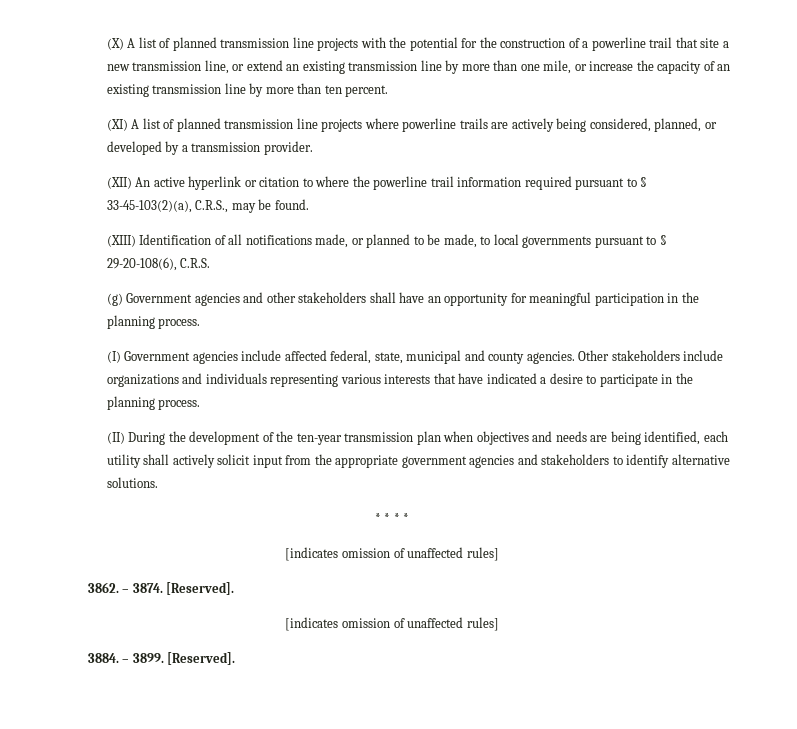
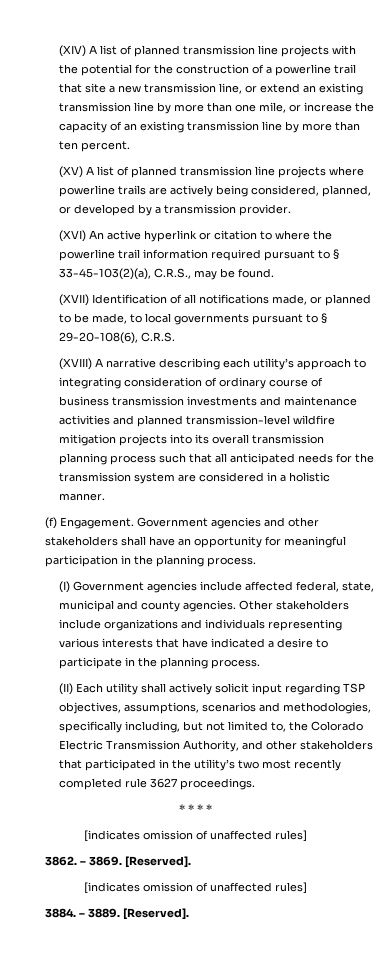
- (X) A list of planned transmission line projects with the potential for the construction of a powerline trail that site a new transmission line, or extend an existing transmission line by more than one mile, or increase the capacity of an existing transmission line by more than ten percent.
+ (XIV) A list of planned transmission line projects with the potential for the construction of a powerline trail that site a new transmission line, or extend an existing transmission line by more than one mile, or increase the capacity of an existing transmission line by more than ten percent.
- (XI) A list of planned transmission line projects where powerline trails are actively being considered, planned, or developed by a transmission provider.
+ (XV) A list of planned transmission line projects where powerline trails are actively being considered, planned, or developed by a transmission provider.
- (XII) An active hyperlink or citation to where the powerline trail information required pursuant to § 33-45-103(2)(a), C.R.S., may be found.
+ (XVI) An active hyperlink or citation to where the powerline trail information required pursuant to § 33-45-103(2)(a), C.R.S., may be found.
- (XIII) Identification of all notifications made, or planned to be made, to local governments pursuant to § 29-20-108(6), C.R.S.
+ (XVII) Identification of all notifications made, or planned to be made, to local governments pursuant to § 29-20-108(6), C.R.S.
- (g) Government agencies and other stakeholders shall have an opportunity for meaningful participation in the planning process.
+ (XVIII) A narrative describing each utility’s approach to integrating consideration of ordinary course of business transmission investments and maintenance activities and planned transmission-level wildfire mitigation projects into its overall transmission planning process such that all anticipated needs for the transmission system are considered in a holistic manner.
+ (f) Engagement. Government agencies and other stakeholders shall have an opportunity for meaningful participation in the planning process.
- (II) During the development of the ten-year transmission plan when objectives and needs are being identified, each utility shall actively solicit input from the appropriate government agencies and stakeholders to identify alternative solutions.
+ (II) Each utility shall actively solicit input regarding TSP objectives, assumptions, scenarios and methodologies, specifically including, but not limited to, the Colorado Electric Transmission Authority, and other stakeholders that participated in the utility’s two most recently completed rule 3627 proceedings.
- – 3874.
+ – 3869.
- – 3899.
+ – 3889.

